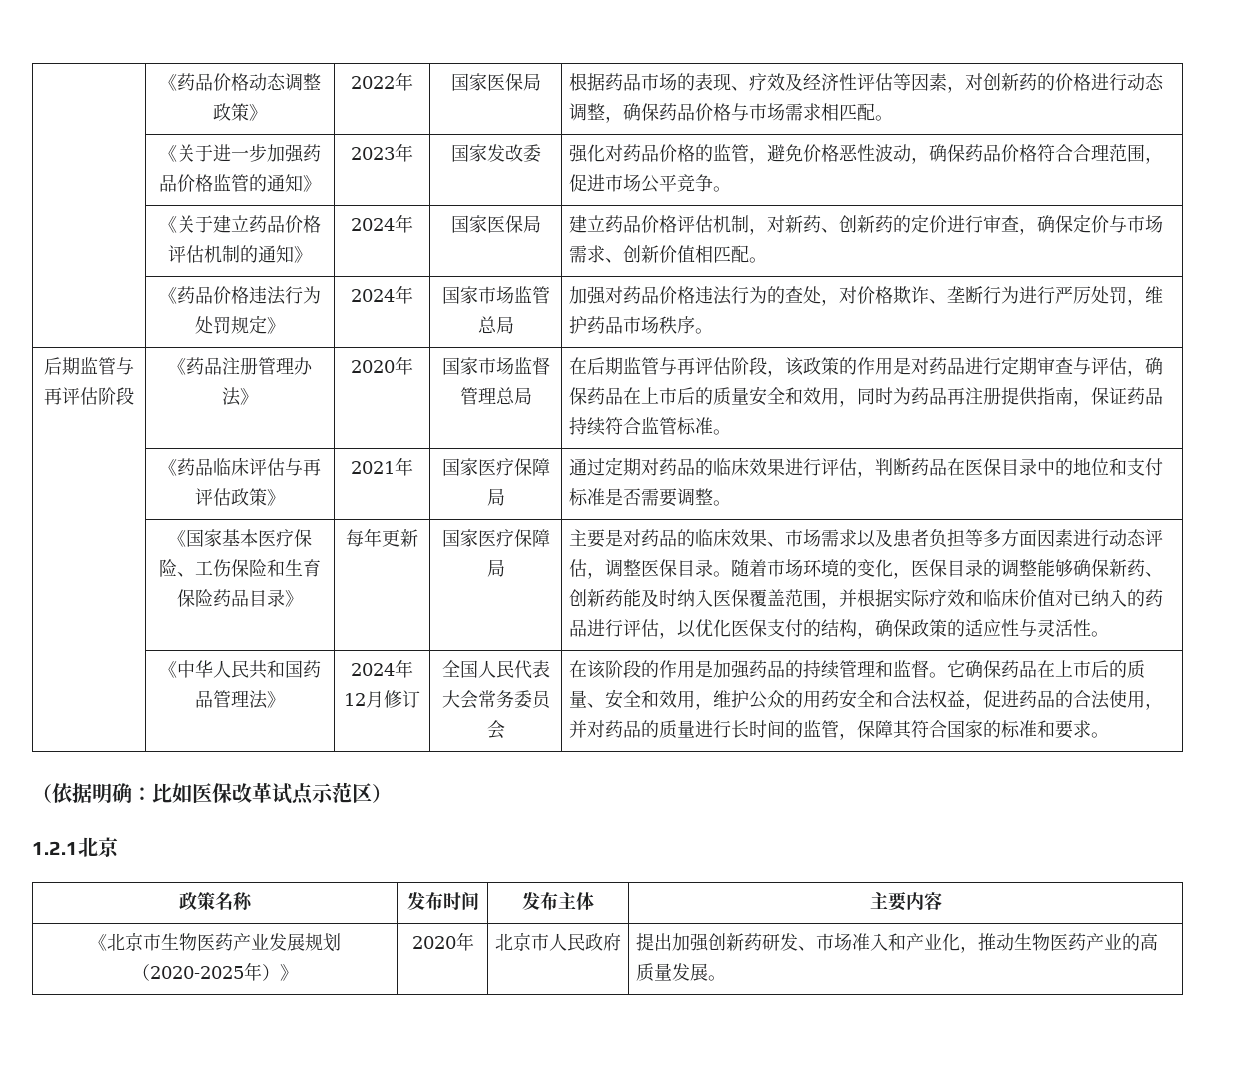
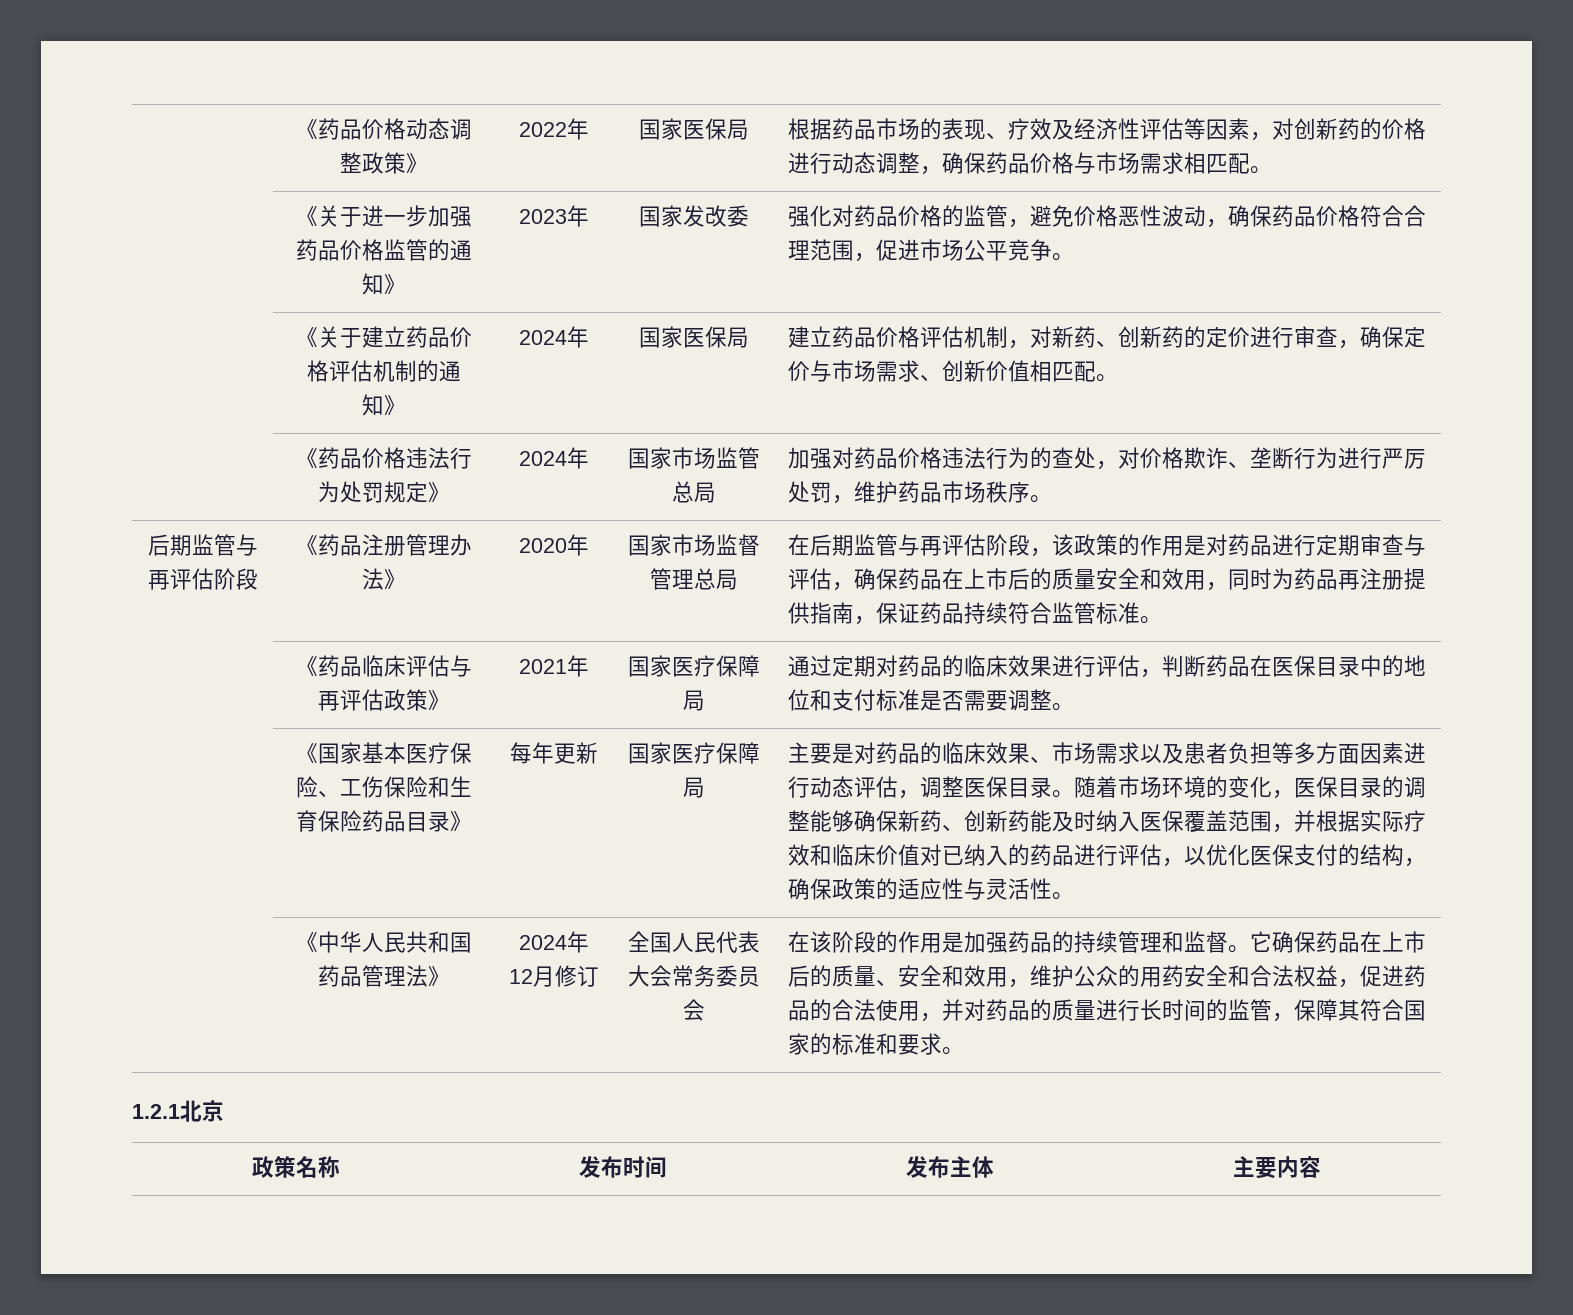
- （依据明确：比如医保改革试点示范区）
- 《北京市生物医药产业发展规划（2020-2025年）》 | 2020年 | 北京市人民政府 | 提出加强创新药研发、市场准入和产业化，推动生物医药产业的高质量发展。

